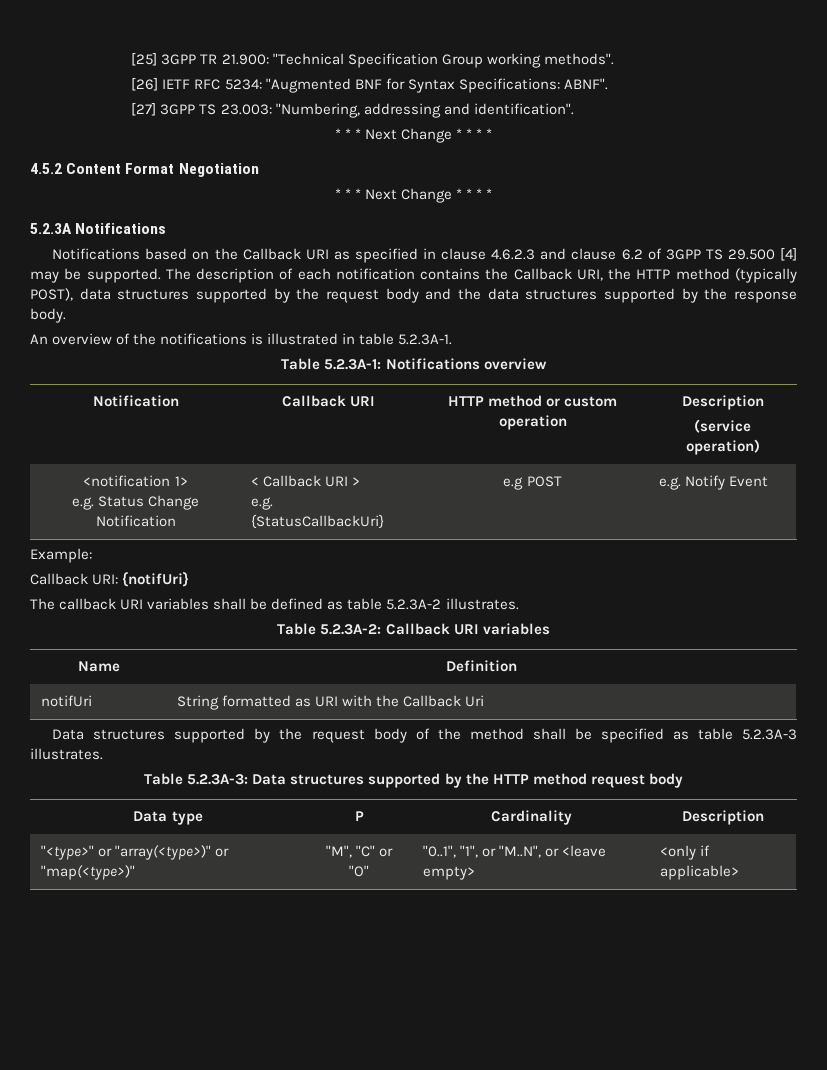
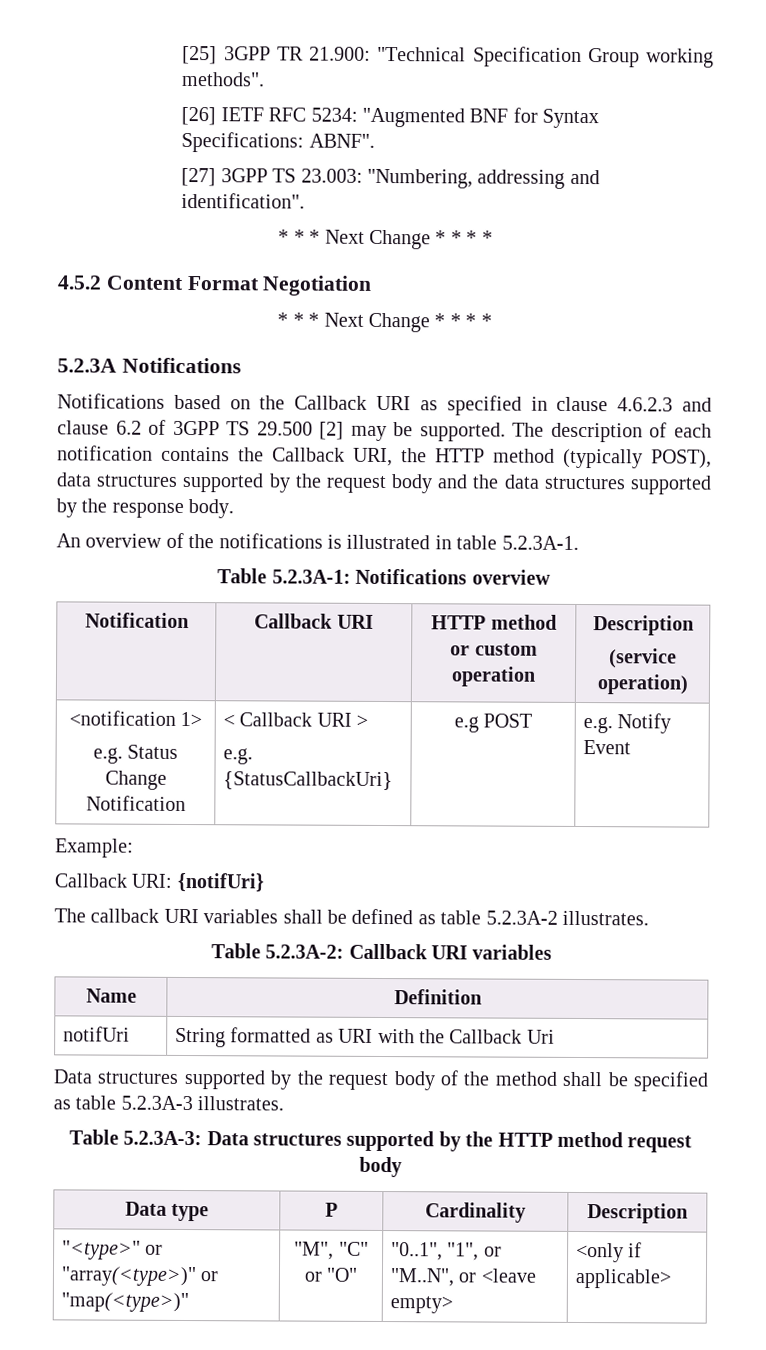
- Notifications based on the Callback URI as specified in clause 4.6.2.3 and clause 6.2 of 3GPP TS 29.500 [4] may be supported.
+ Notifications based on the Callback URI as specified in clause 4.6.2.3 and clause 6.2 of 3GPP TS 29.500 [2] may be supported.

